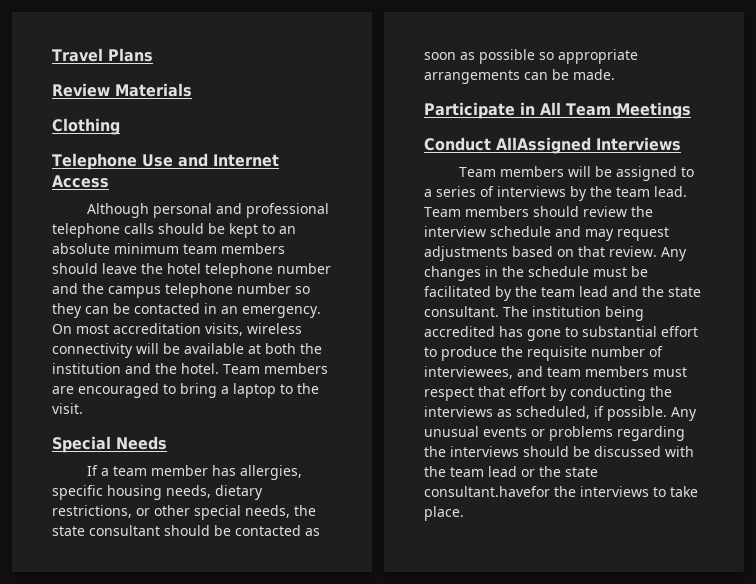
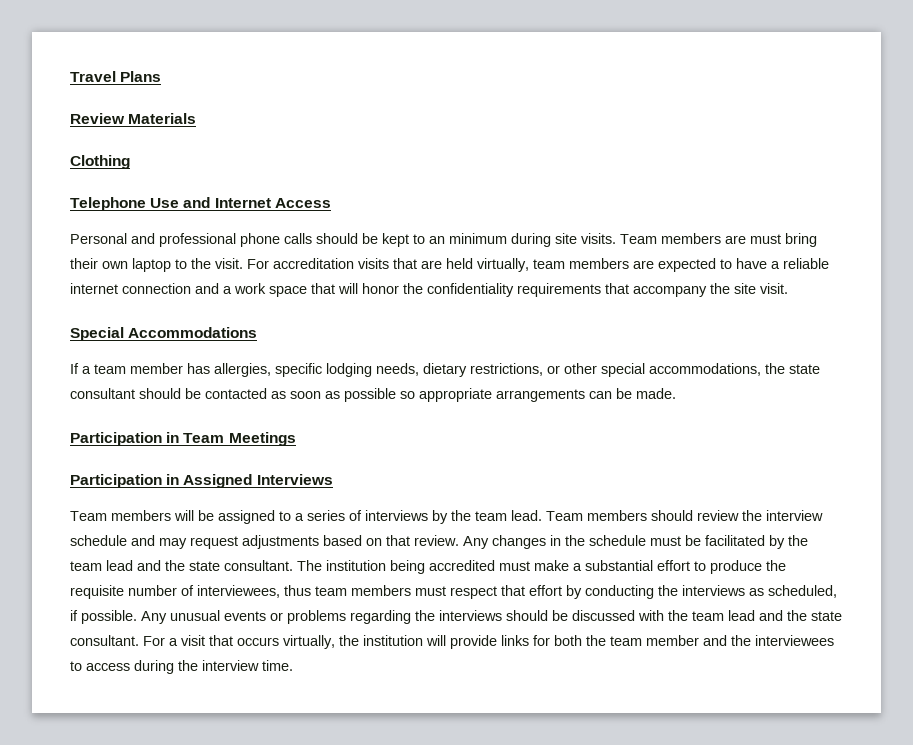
- Although personal and professional telephone calls should be kept to an absolute minimum team members should leave the hotel telephone number and the campus telephone number so they can be contacted in an emergency. On most accreditation visits, wireless connectivity will be available at both the institution and the hotel. Team members are encouraged to bring a laptop to the visit.
+ Personal and professional phone calls should be kept to an minimum during site visits. Team members are must bring their own laptop to the visit. For accreditation visits that are held virtually, team members are expected to have a reliable internet connection and a work space that will honor the confidentiality requirements that accompany the site visit.
- Special Needs
+ Special Accommodations
- If a team member has allergies, specific housing needs, dietary restrictions, or other special needs, the state consultant should be contacted as soon as possible so appropriate arrangements can be made.
+ If a team member has allergies, specific lodging needs, dietary restrictions, or other special accommodations, the state consultant should be contacted as soon as possible so appropriate arrangements can be made.
- Participate in All Team Meetings
+ Participation in Team Meetings
- Conduct AllAssigned Interviews
+ Participation in Assigned Interviews
- The institution being accredited has gone to substantial effort to produce the requisite number of interviewees, and team members must respect that effort by conducting the interviews as scheduled, if possible.
+ The institution being accredited must make a substantial effort to produce the requisite number of interviewees, thus team members must respect that effort by conducting the interviews as scheduled, if possible.
- Any unusual events or problems regarding the interviews should be discussed with the team lead or the state consultant.havefor the interviews to take place.
+ Any unusual events or problems regarding the interviews should be discussed with the team lead and the state consultant. For a visit that occurs virtually, the institution will provide links for both the team member and the interviewees to access during the interview time.

